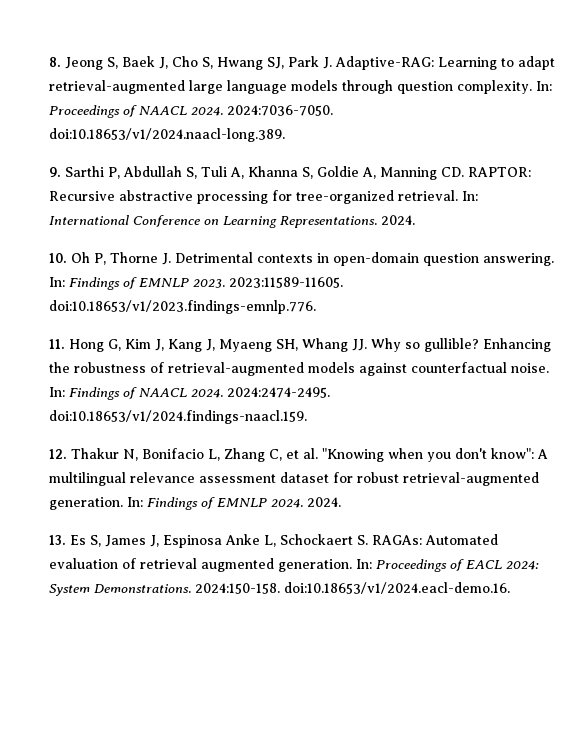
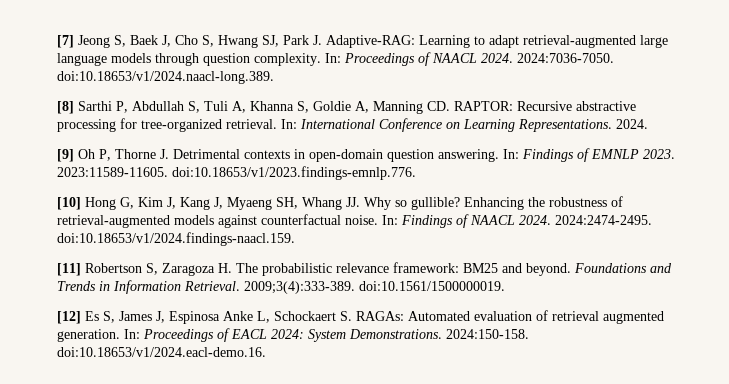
- 8. Jeong S, Baek J, Cho S, Hwang SJ, Park J. Adaptive-RAG: Learning to adapt retrieval-augmented large language models through question complexity.
+ [7] Jeong S, Baek J, Cho S, Hwang SJ, Park J. Adaptive-RAG: Learning to adapt retrieval-augmented large language models through question complexity.
- 9. Sarthi P, Abdullah S, Tuli A, Khanna S, Goldie A, Manning CD. RAPTOR: Recursive abstractive processing for tree-organized retrieval.
+ [8] Sarthi P, Abdullah S, Tuli A, Khanna S, Goldie A, Manning CD. RAPTOR: Recursive abstractive processing for tree-organized retrieval.
- 10. Oh P, Thorne J. Detrimental contexts in open-domain question answering.
+ [9] Oh P, Thorne J. Detrimental contexts in open-domain question answering.
- 11. Hong G, Kim J, Kang J, Myaeng SH, Whang JJ. Why so gullible?
+ [10] Hong G, Kim J, Kang J, Myaeng SH, Whang JJ. Why so gullible?
- 12. Thakur N, Bonifacio L, Zhang C, et al. "Knowing when you don't know": A multilingual relevance assessment dataset for robust retrieval-augmented generation. In: Findings of EMNLP 2024. 2024.
- 13. Es S, James J, Espinosa Anke L, Schockaert S. RAGAs: Automated evaluation of retrieval augmented generation.
+ [11] Robertson S, Zaragoza H. The probabilistic relevance framework: BM25 and beyond. Foundations and Trends in Information Retrieval. 2009;3(4):333-389. doi:10.1561/1500000019.
+ [12] Es S, James J, Espinosa Anke L, Schockaert S. RAGAs: Automated evaluation of retrieval augmented generation.

